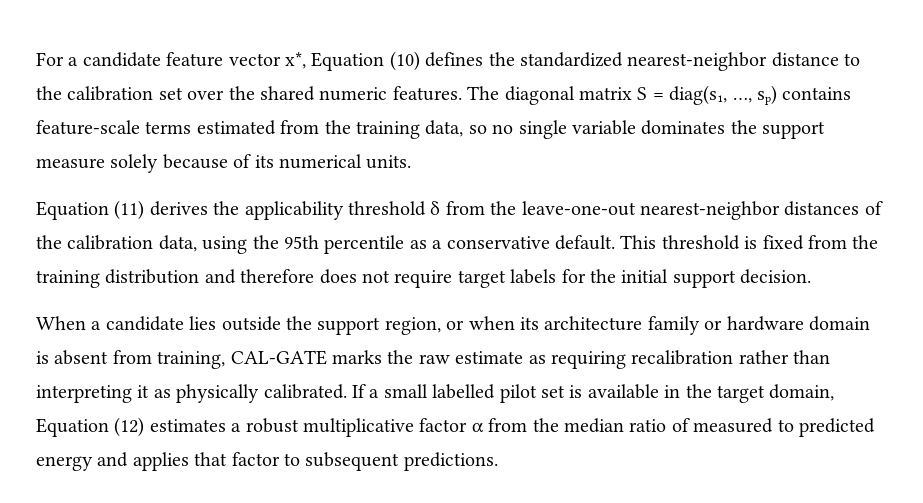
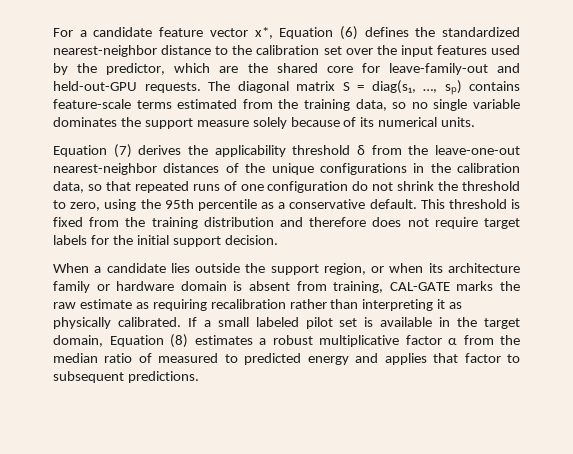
- For a candidate feature vector x*, Equation (10) defines the standardized nearest-neighbor distance to the calibration set over the shared numeric features.
+ For a candidate feature vector x*, Equation (6) defines the standardized nearest-neighbor distance to the calibration set over the input features used by the predictor, which are the shared core for leave-family-out and held-out-GPU requests.
- Equation (11) derives the applicability threshold δ from the leave-one-out nearest-neighbor distances of the calibration data, using the 95th percentile as a conservative default.
+ Equation (7) derives the applicability threshold δ from the leave-one-out nearest-neighbor distances of the unique configurations in the calibration data, so that repeated runs of one configuration do not shrink the threshold to zero, using the 95th percentile as a conservative default.
- If a small labelled pilot set is available in the target domain, Equation (12) estimates a robust multiplicative factor α from the median ratio of measured to predicted energy and applies that factor to subsequent predictions.
+ If a small labeled pilot set is available in the target domain, Equation (8) estimates a robust multiplicative factor α from the median ratio of measured to predicted energy and applies that factor to subsequent predictions.

